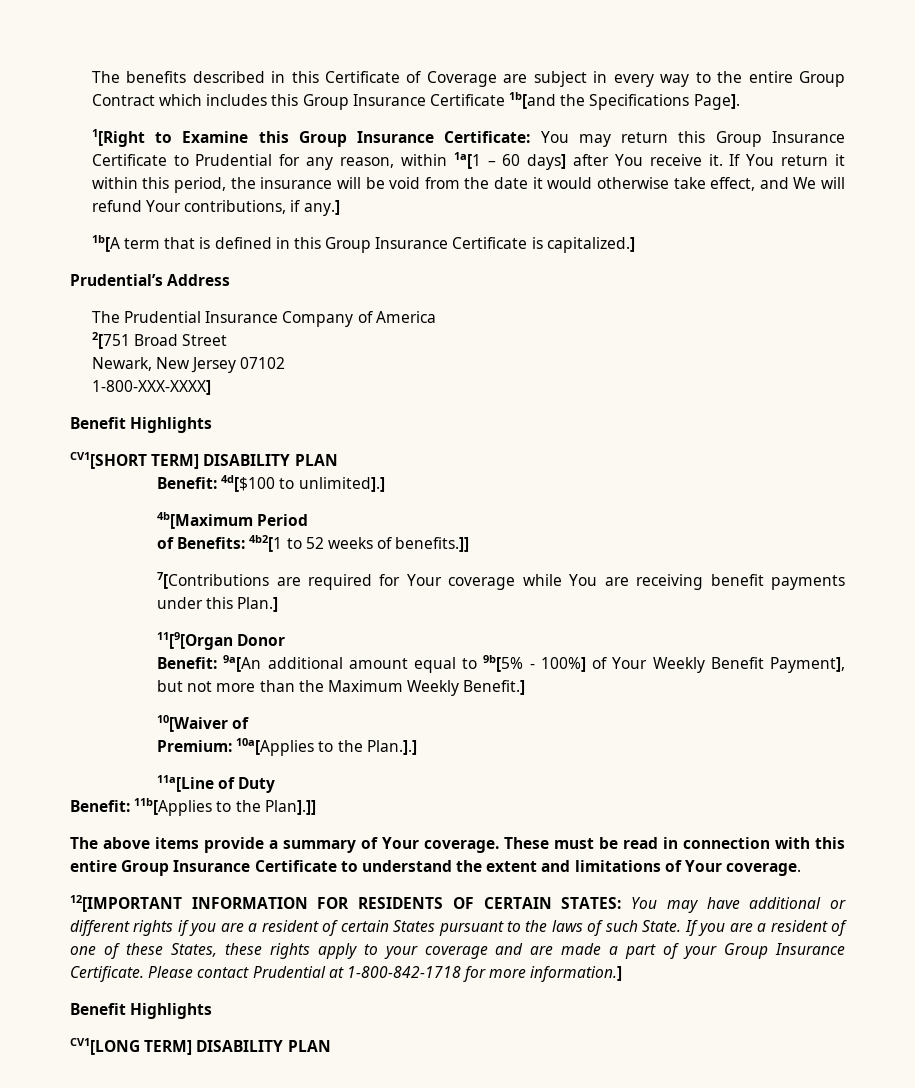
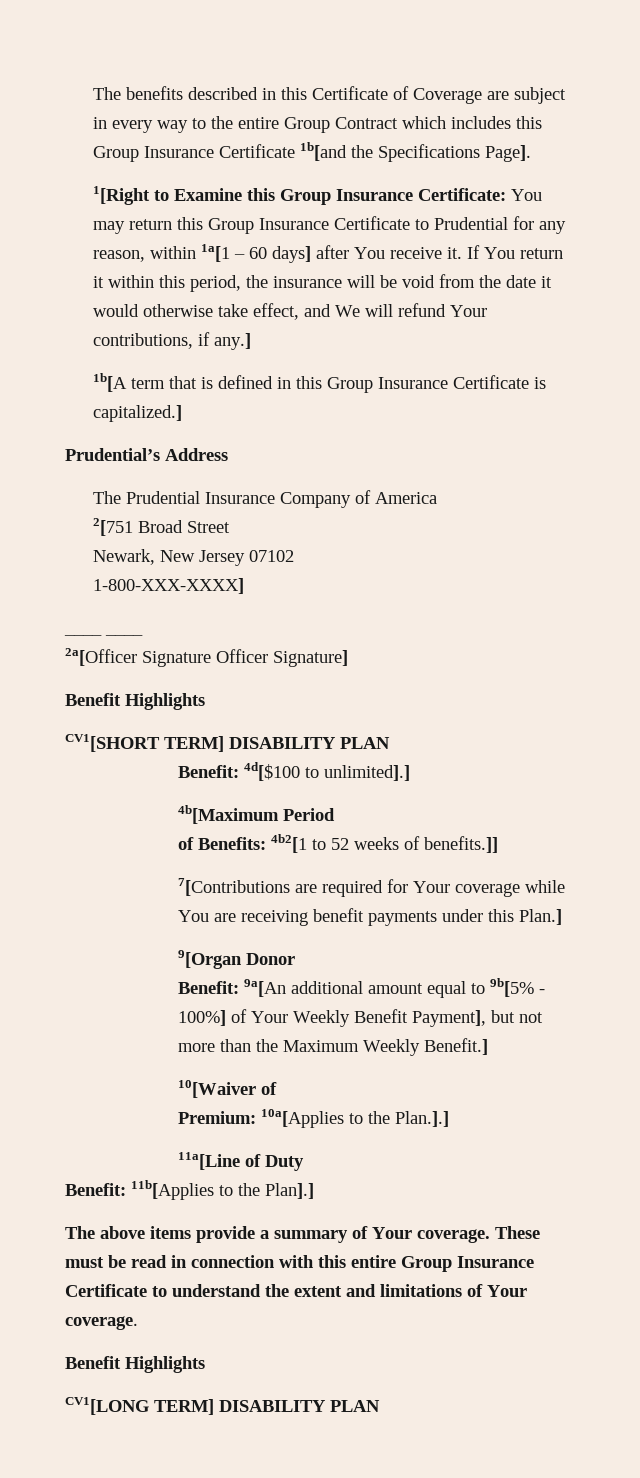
+ ____ ____
+ 2a[Officer Signature Officer Signature]
- 11[9[Organ Donor
+ 9[Organ Donor
- Benefit: 11b[Applies to the Plan].]]
+ Benefit: 11b[Applies to the Plan].]
- 12[IMPORTANT INFORMATION FOR RESIDENTS OF CERTAIN STATES: You may have additional or different rights if you are a resident of certain States pursuant to the laws of such State. If you are a resident of one of these States, these rights apply to your coverage and are made a part of your Group Insurance Certificate. Please contact Prudential at 1-800-842-1718 for more information.]

